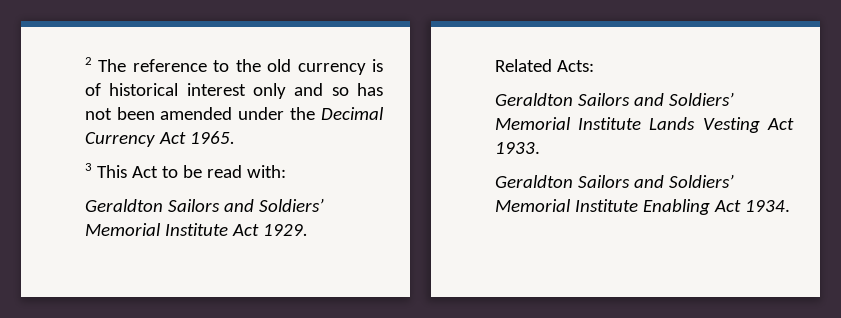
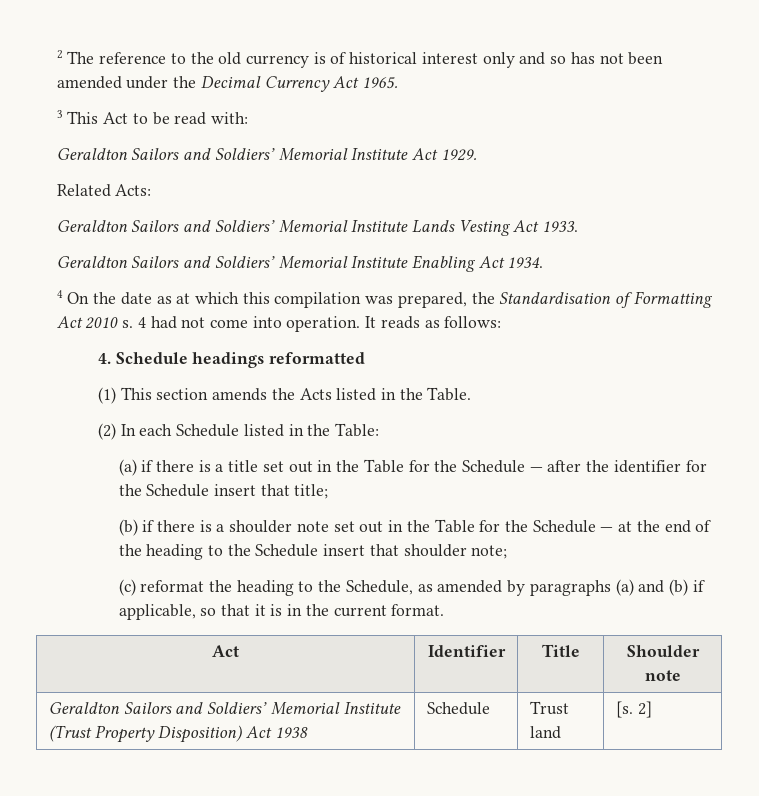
+ 4 On the date as at which this compilation was prepared, the Standardisation of Formatting Act 2010 s. 4 had not come into operation. It reads as follows:
+ 4. Schedule headings reformatted
+ (1) This section amends the Acts listed in the Table.
+ (2) In each Schedule listed in the Table:
+ (a) if there is a title set out in the Table for the Schedule — after the identifier for the Schedule insert that title;
+ (b) if there is a shoulder note set out in the Table for the Schedule — at the end of the heading to the Schedule insert that shoulder note;
+ (c) reformat the heading to the Schedule, as amended by paragraphs (a) and (b) if applicable, so that it is in the current format.
+ Act | Identifier | Title | Shoulder note
+ Geraldton Sailors and Soldiers’ Memorial Institute (Trust Property Disposition) Act 1938 | Schedule | Trust land | [s. 2]

